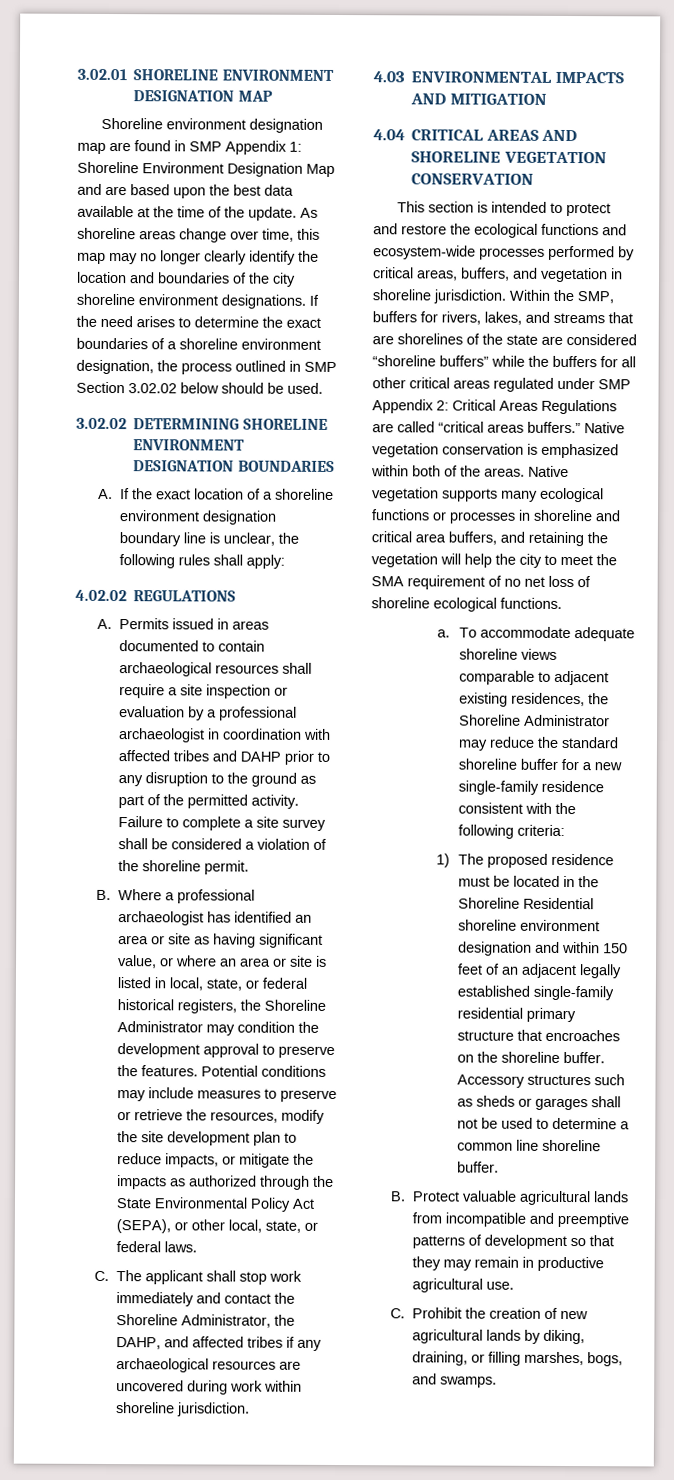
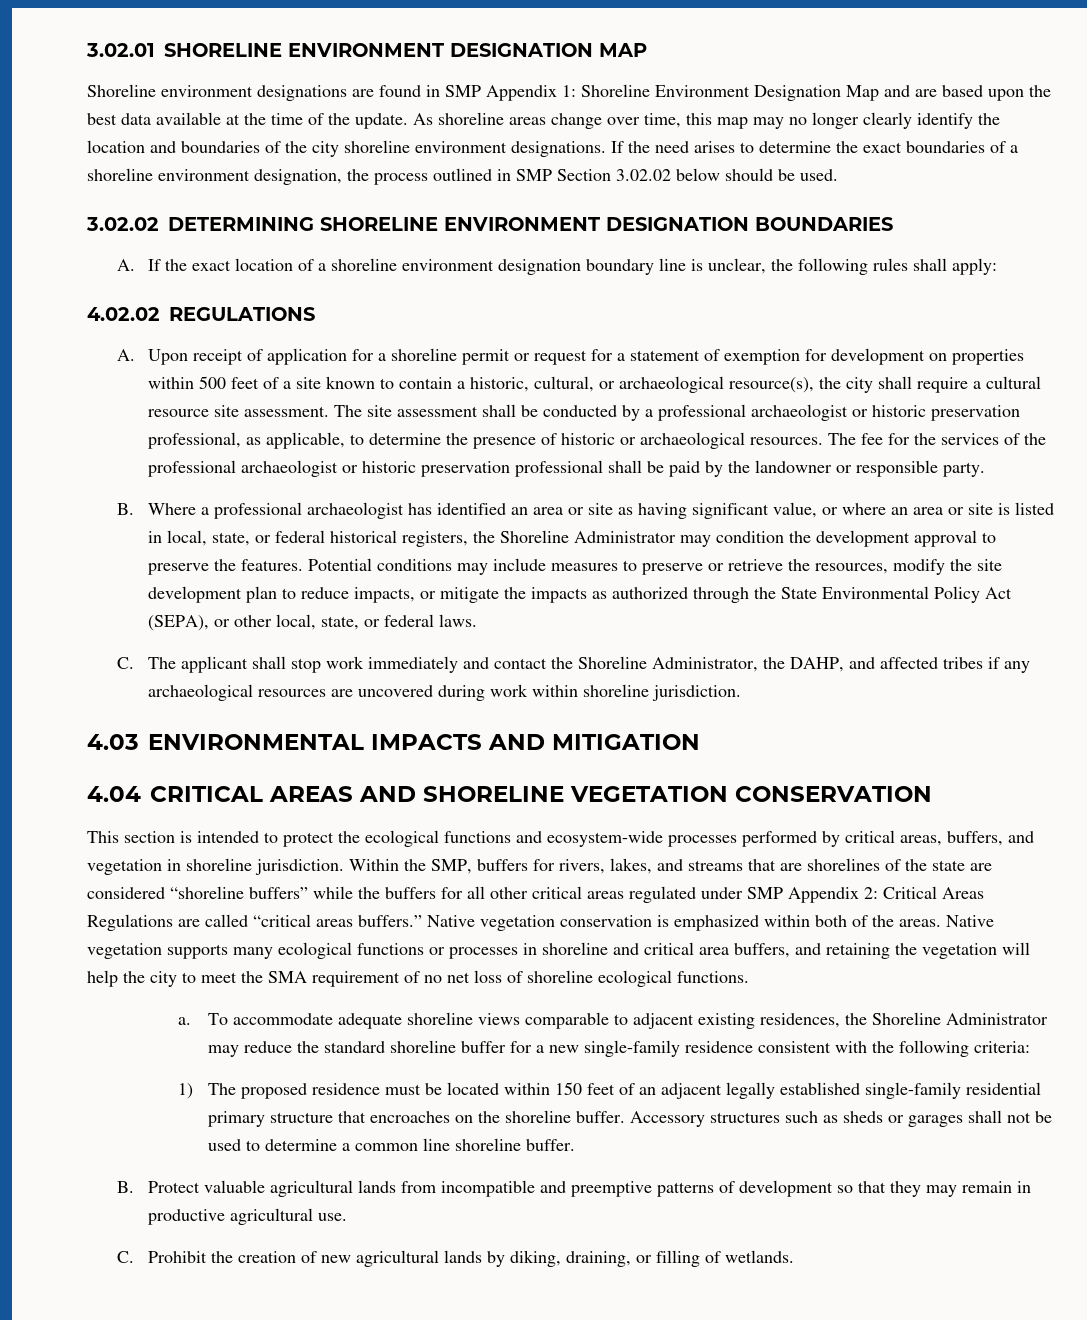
- Shoreline environment designation map are found in SMP Appendix 1: Shoreline Environment Designation Map and are based upon the best data available at the time of the update.
+ Shoreline environment designations are found in SMP Appendix 1: Shoreline Environment Designation Map and are based upon the best data available at the time of the update.
- A. Permits issued in areas documented to contain archaeological resources shall require a site inspection or evaluation by a professional archaeologist in coordination with affected tribes and DAHP prior to any disruption to the ground as part of the permitted activity. Failure to complete a site survey shall be considered a violation of the shoreline permit.
+ A. Upon receipt of application for a shoreline permit or request for a statement of exemption for development on properties within 500 feet of a site known to contain a historic, cultural, or archaeological resource(s), the city shall require a cultural resource site assessment. The site assessment shall be conducted by a professional archaeologist or historic preservation professional, as applicable, to determine the presence of historic or archaeological resources. The fee for the services of the professional archaeologist or historic preservation professional shall be paid by the landowner or responsible party.
- This section is intended to protect and restore the ecological functions and ecosystem-wide processes performed by critical areas, buffers, and vegetation in shoreline jurisdiction.
+ This section is intended to protect the ecological functions and ecosystem-wide processes performed by critical areas, buffers, and vegetation in shoreline jurisdiction.
- 1) The proposed residence must be located in the Shoreline Residential shoreline environment designation and within 150 feet of an adjacent legally established single-family residential primary structure that encroaches on the shoreline buffer.
+ 1) The proposed residence must be located within 150 feet of an adjacent legally established single-family residential primary structure that encroaches on the shoreline buffer.
- C. Prohibit the creation of new agricultural lands by diking, draining, or filling marshes, bogs, and swamps.
+ C. Prohibit the creation of new agricultural lands by diking, draining, or filling of wetlands.

